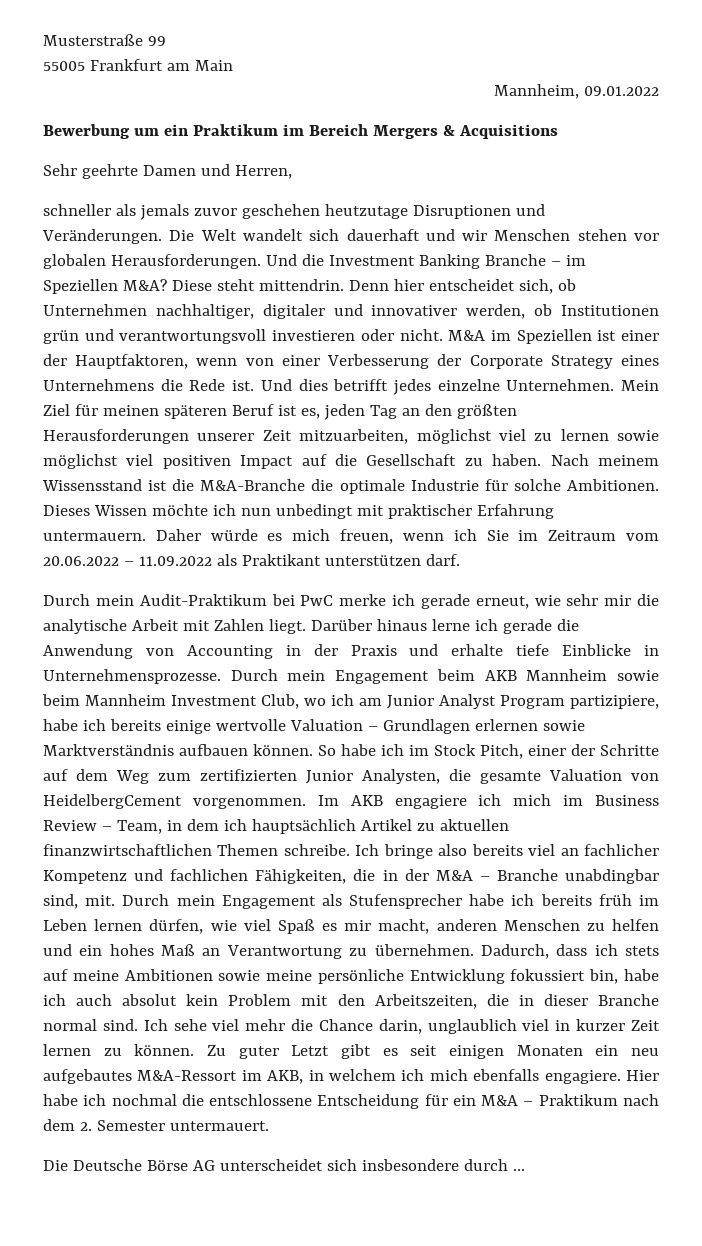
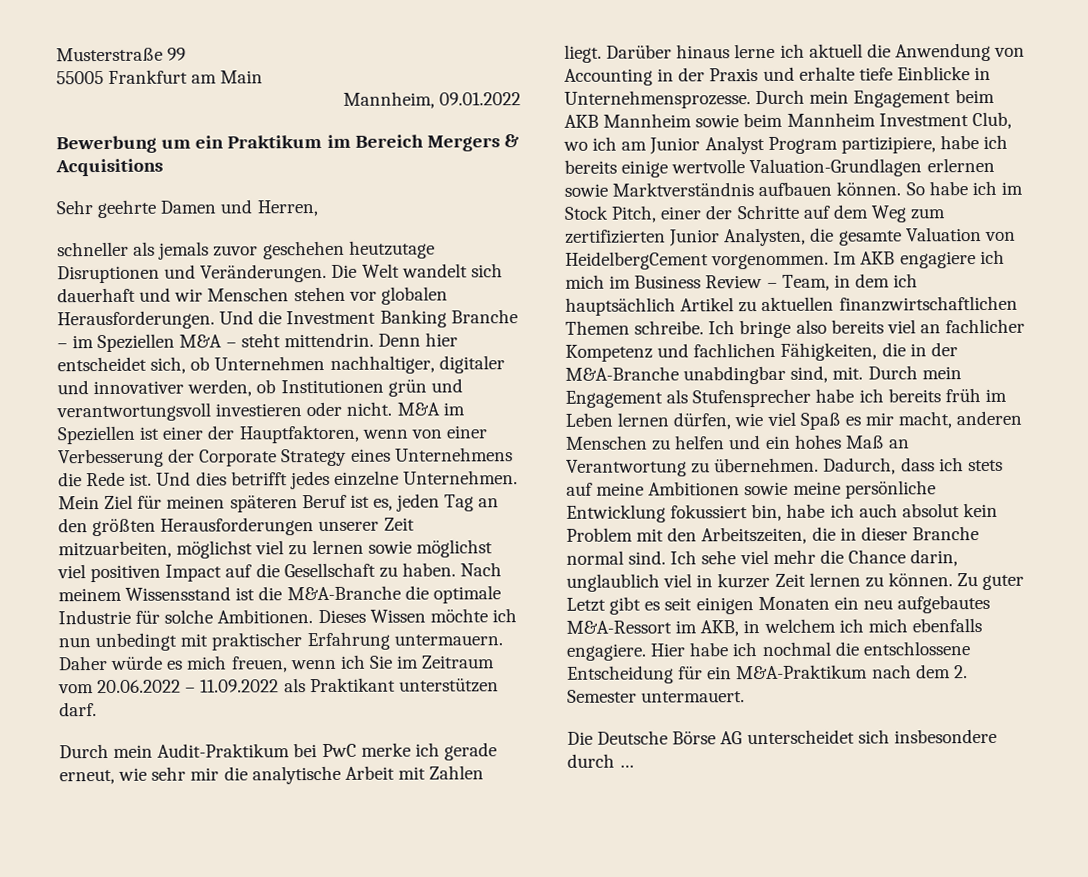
- Und die Investment Banking Branche – im Speziellen M&A? Diese steht mittendrin.
+ Und die Investment Banking Branche – im Speziellen M&A – steht mittendrin.
- Darüber hinaus lerne ich gerade die Anwendung von Accounting in der Praxis und erhalte tiefe Einblicke in Unternehmensprozesse.
+ Darüber hinaus lerne ich aktuell die Anwendung von Accounting in der Praxis und erhalte tiefe Einblicke in Unternehmensprozesse.
- Durch mein Engagement beim AKB Mannheim sowie beim Mannheim Investment Club, wo ich am Junior Analyst Program partizipiere, habe ich bereits einige wertvolle Valuation – Grundlagen erlernen sowie Marktverständnis aufbauen können.
+ Durch mein Engagement beim AKB Mannheim sowie beim Mannheim Investment Club, wo ich am Junior Analyst Program partizipiere, habe ich bereits einige wertvolle Valuation-Grundlagen erlernen sowie Marktverständnis aufbauen können.
- Ich bringe also bereits viel an fachlicher Kompetenz und fachlichen Fähigkeiten, die in der M&A – Branche unabdingbar sind, mit.
+ Ich bringe also bereits viel an fachlicher Kompetenz und fachlichen Fähigkeiten, die in der M&A-Branche unabdingbar sind, mit.
- Hier habe ich nochmal die entschlossene Entscheidung für ein M&A – Praktikum nach dem 2. Semester untermauert.
+ Hier habe ich nochmal die entschlossene Entscheidung für ein M&A-Praktikum nach dem 2. Semester untermauert.

